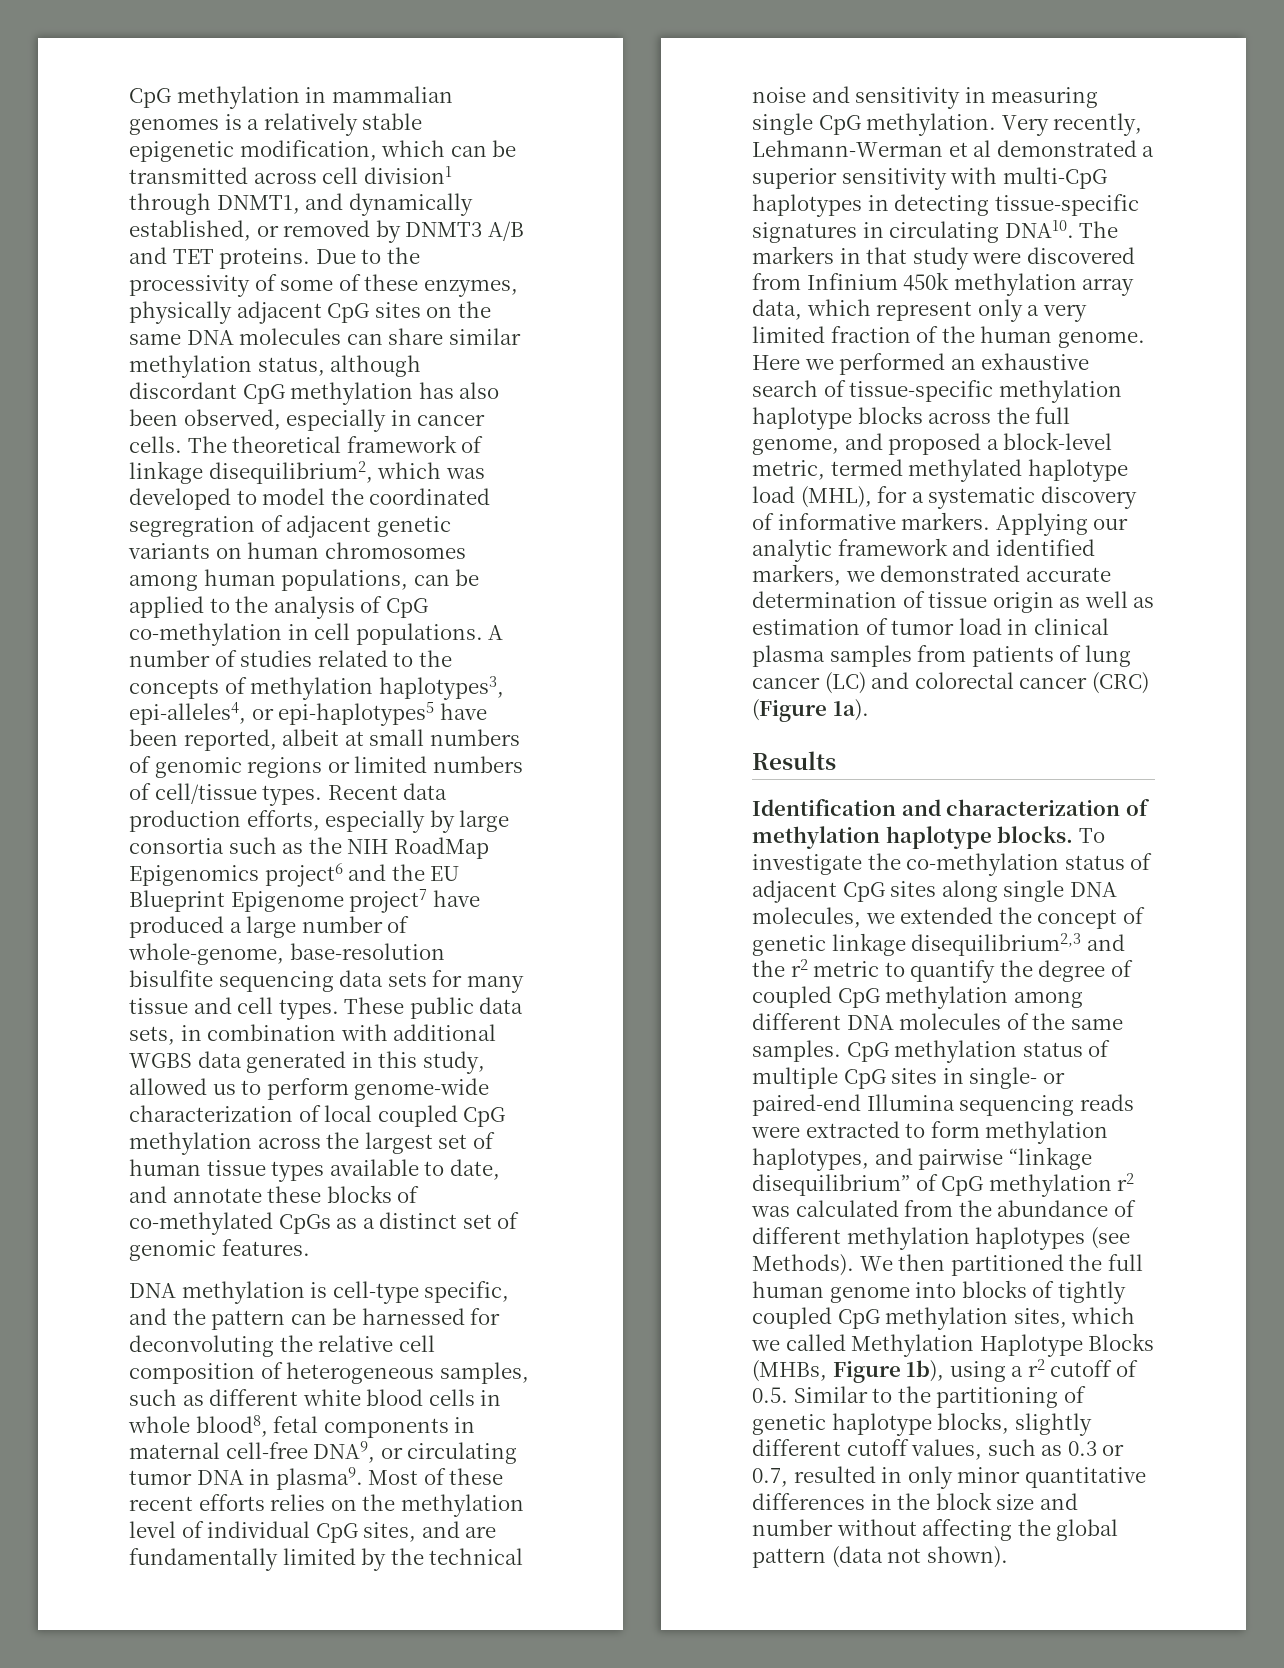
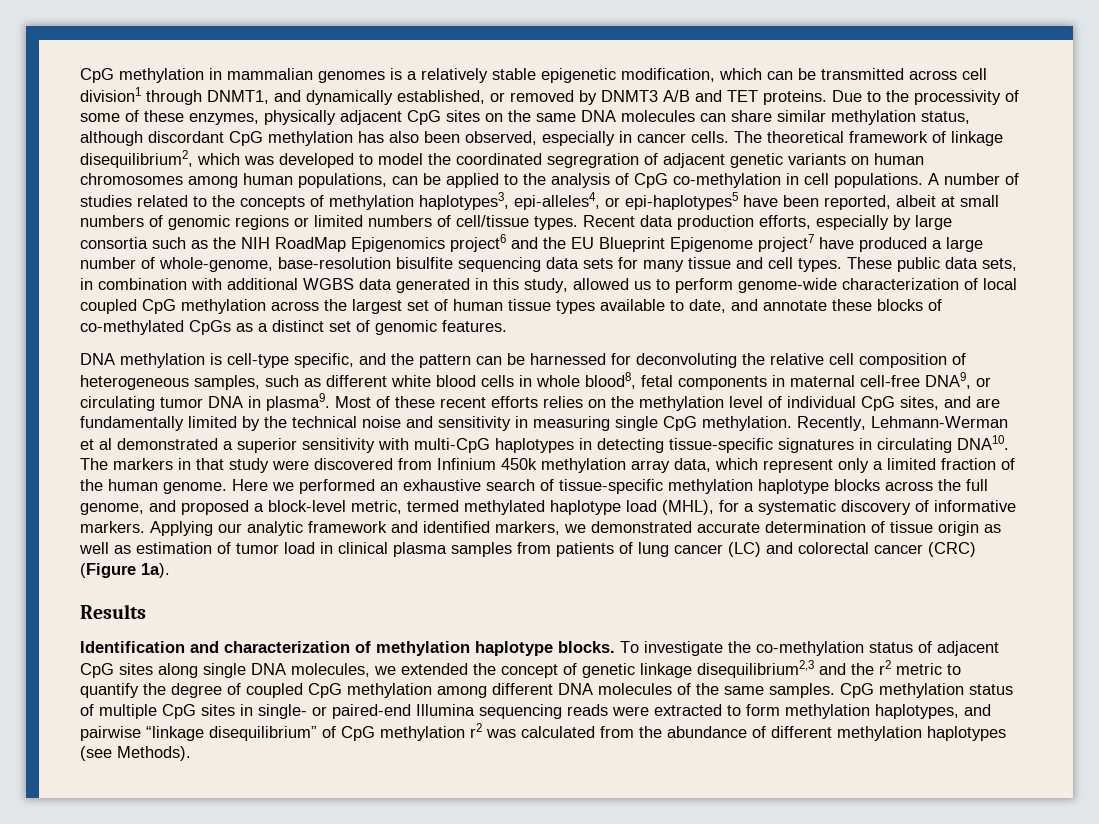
- Very recently, Lehmann-Werman et al demonstrated a superior sensitivity with multi-CpG haplotypes in detecting tissue-specific signatures in circulating DNA10.
+ Recently, Lehmann-Werman et al demonstrated a superior sensitivity with multi-CpG haplotypes in detecting tissue-specific signatures in circulating DNA10.
- The markers in that study were discovered from Infinium 450k methylation array data, which represent only a very limited fraction of the human genome.
+ The markers in that study were discovered from Infinium 450k methylation array data, which represent only a limited fraction of the human genome.
- We then partitioned the full human genome into blocks of tightly coupled CpG methylation sites, which we called Methylation Haplotype Blocks (MHBs, Figure 1b), using a r2 cutoff of 0.5. Similar to the partitioning of genetic haplotype blocks, slightly different cutoff values, such as 0.3 or 0.7, resulted in only minor quantitative differences in the block size and number without affecting the global pattern (data not shown).

